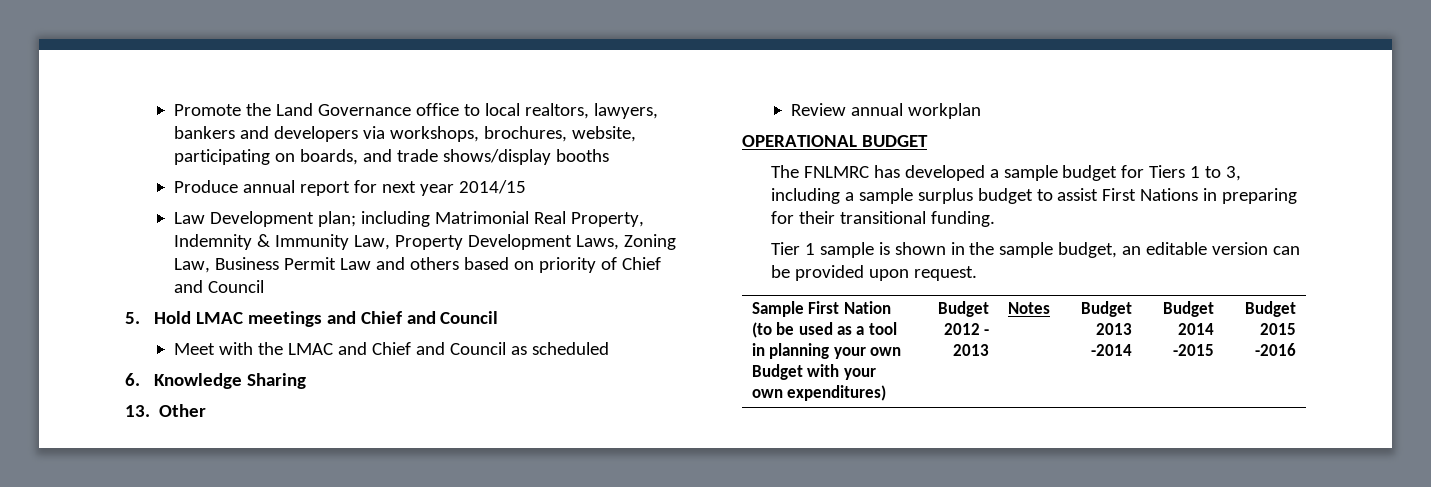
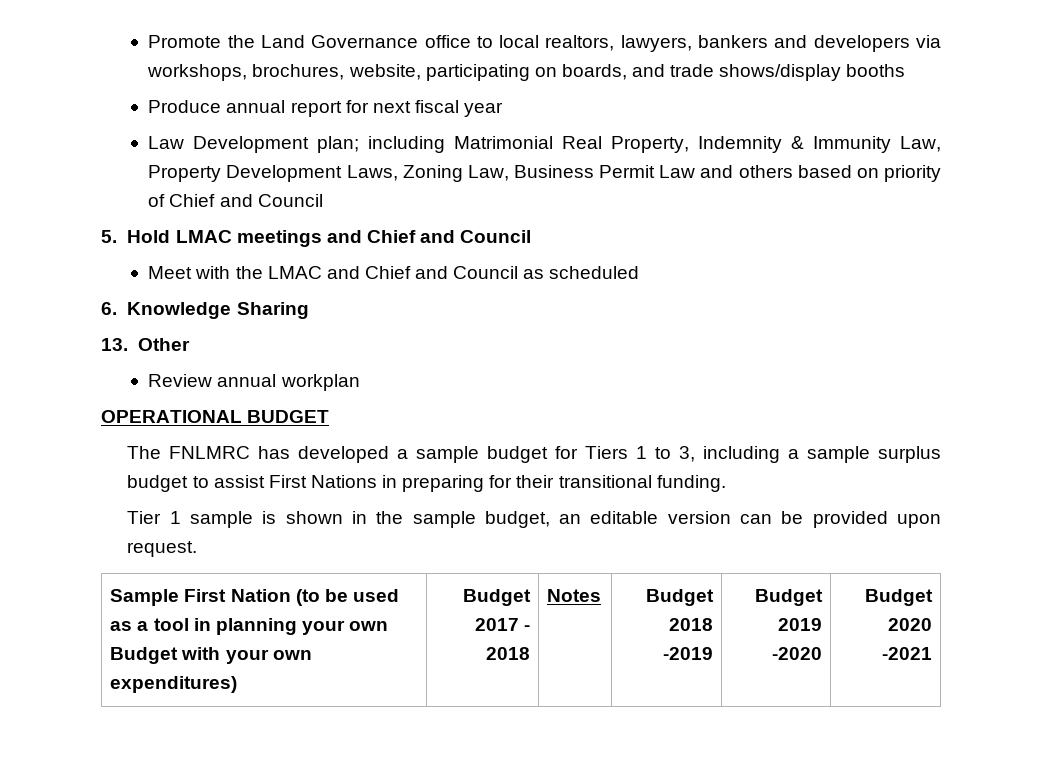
- Produce annual report for next year 2014/15
+ Produce annual report for next fiscal year
- Sample First Nation (to be used as a tool in planning your own Budget with your own expenditures) | Budget 2012 - 2013 | Notes | Budget 2013 -2014 | Budget 2014 -2015 | Budget 2015 -2016
+ Sample First Nation (to be used as a tool in planning your own Budget with your own expenditures) | Budget 2017 - 2018 | Notes | Budget 2018 -2019 | Budget 2019 -2020 | Budget 2020 -2021

